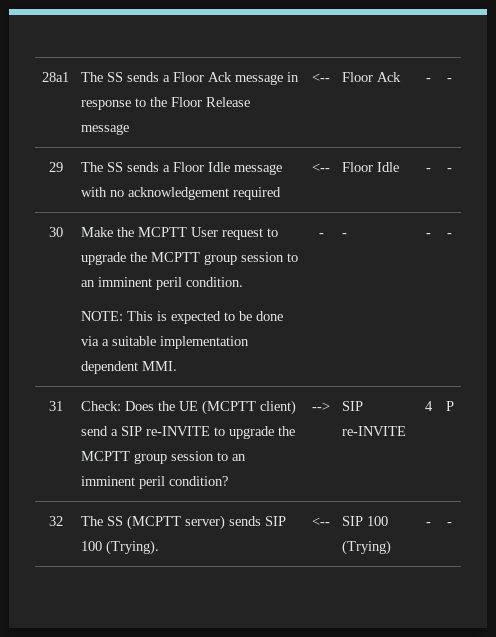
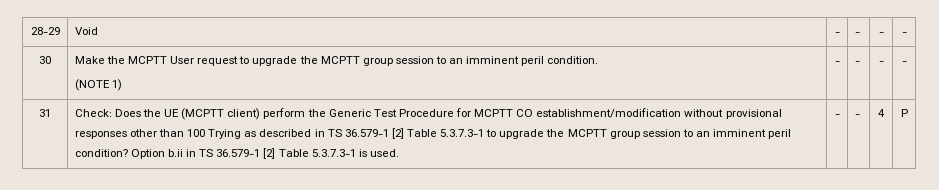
- 28a1 | The SS sends a Floor Ack message in response to the Floor Release message | <-- | Floor Ack | - | -
- 29 | The SS sends a Floor Idle message with no acknowledgement required | <-- | Floor Idle | - | -
+ 28-29 | Void | - | - | - | -
  30 | Make the MCPTT User request to upgrade the MCPTT group session to an imminent peril condition.
- NOTE: This is expected to be done via a suitable implementation dependent MMI. | - | - | - | -
+ (NOTE 1) | - | - | - | -
- Check: Does the UE (MCPTT client) send a SIP re-INVITE to upgrade the MCPTT group session to an imminent peril condition? | --> | SIP re-INVITE | 4 | P
- 32 | The SS (MCPTT server) sends SIP 100 (Trying). | <-- | SIP 100 (Trying) | - | -
+ Check: Does the UE (MCPTT client) perform the Generic Test Procedure for MCPTT CO establishment/modification without provisional responses other than 100 Trying as described in TS 36.579-1 [2] Table 5.3.7.3-1 to upgrade the MCPTT group session to an imminent peril condition? Option b.ii in TS 36.579-1 [2] Table 5.3.7.3-1 is used. | - | - | 4 | P

